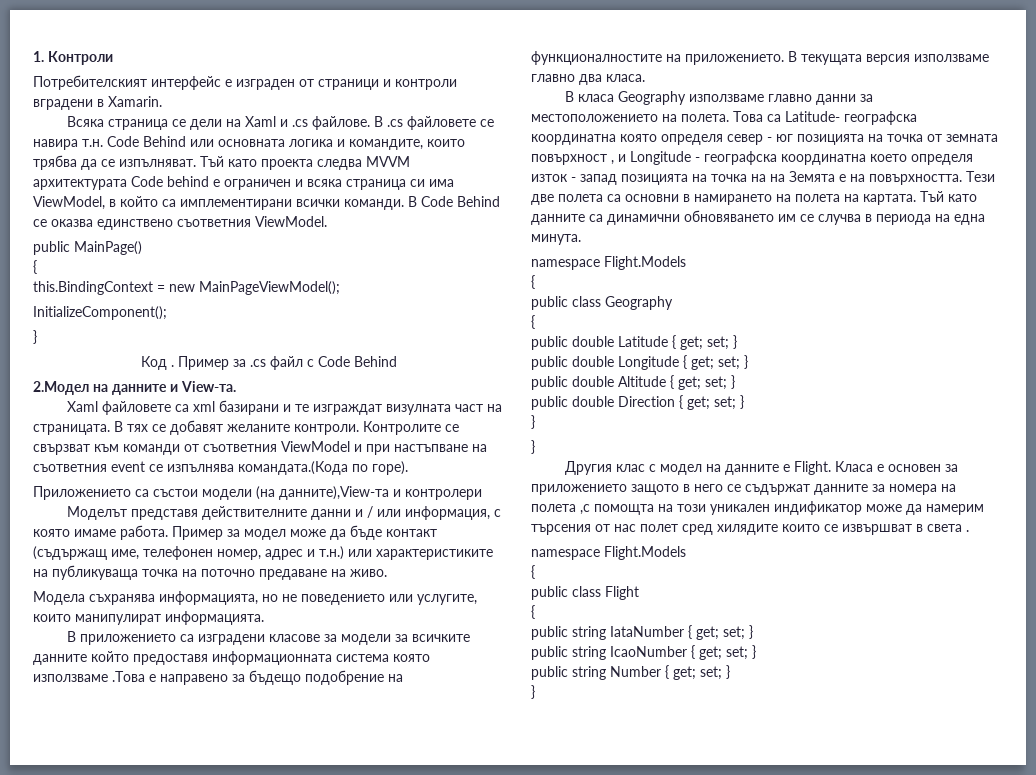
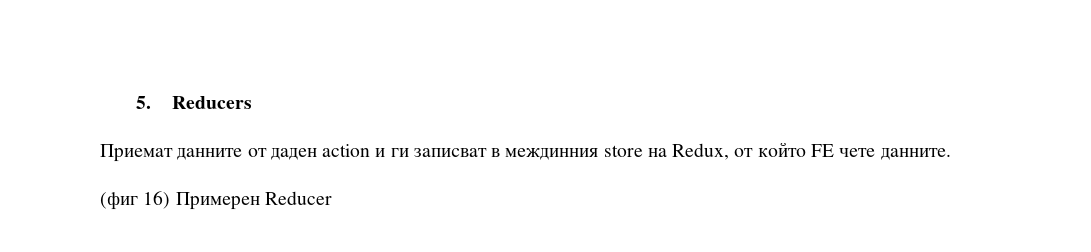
- 1. Контроли
- Потребителският интерфейс е изграден от страници и контроли вградени в Xamarin.
- Всяка страница се дели на Xaml и .cs файлове. В .cs файловете се навира т.н. Code Behind или основната логика и командите, които трябва да се изпълняват. Тъй като проекта следва MVVM архитектурата Code behind e ограничен и всяка страница си има ViewModel, в който са имплементирани всички команди. В Code Behind се оказва единствено съответния ViewModel.
- public MainPage()
- {
- this.BindingContext = new MainPageViewModel();
- InitializeComponent();
- }
- Код . Пример за .cs файл с Code Behind
- 2.Модел на данните и View-та.
- Xaml файловете са xml базирани и те изграждат визулната част на страницата. В тях се добавят желаните контроли. Контролите се свързват към команди от съответния ViewModel и при настъпване на съответния event се изпълнява командата.(Кода по горе).
- Приложението са състои модели (на данните),View-та и контролери
- Моделът представя действителните данни и / или информация, с която имаме работа. Пример за модел може да бъде контакт (съдържащ име, телефонен номер, адрес и т.н.) или характеристиките на публикуваща точка на поточно предаване на живо.
- Модела съхранява информацията, но не поведението или услугите, които манипулират информацията.
- В приложението са изградени класове за модели за всичките данните който предоставя информационната система която използваме .Това е направено за бъдещо подобрение на функционалностите на приложението. В текущата версия използваме главно два класа.
- В класа Geography използваме главно данни за местоположението на полета. Това са Latitude- географска координатна която определя север - юг позицията на точка от земната повърхност , и Longitude - географска координатна което определя изток - запад позицията на точка на на Земята е на повърхността. Тези две полета са основни в намирането на полета на картата. Тъй като данните са динамични обновяването им се случва в периода на една минута.
- namespace Flight.Models
- {
- public class Geography
- {
- public double Latitude { get; set; }
- public double Longitude { get; set; }
- public double Altitude { get; set; }
- public double Direction { get; set; }
- }
- }
- Другия клас с модел на данните е Flight. Класа е основен за приложението защото в него се съдържат данните за номера на полета ,с помощта на този уникален индификатор може да намерим търсения от нас полет сред хилядите които се извършват в света .
- namespace Flight.Models
- {
- public class Flight
- {
- public string IataNumber { get; set; }
- public string IcaoNumber { get; set; }
- public string Number { get; set; }
- }
+ 5. Reducers
+ Приемат данните от даден action и ги записват в междинния store на Redux, от който FE чете данните.
+ (фиг 16) Примерен Reducer

